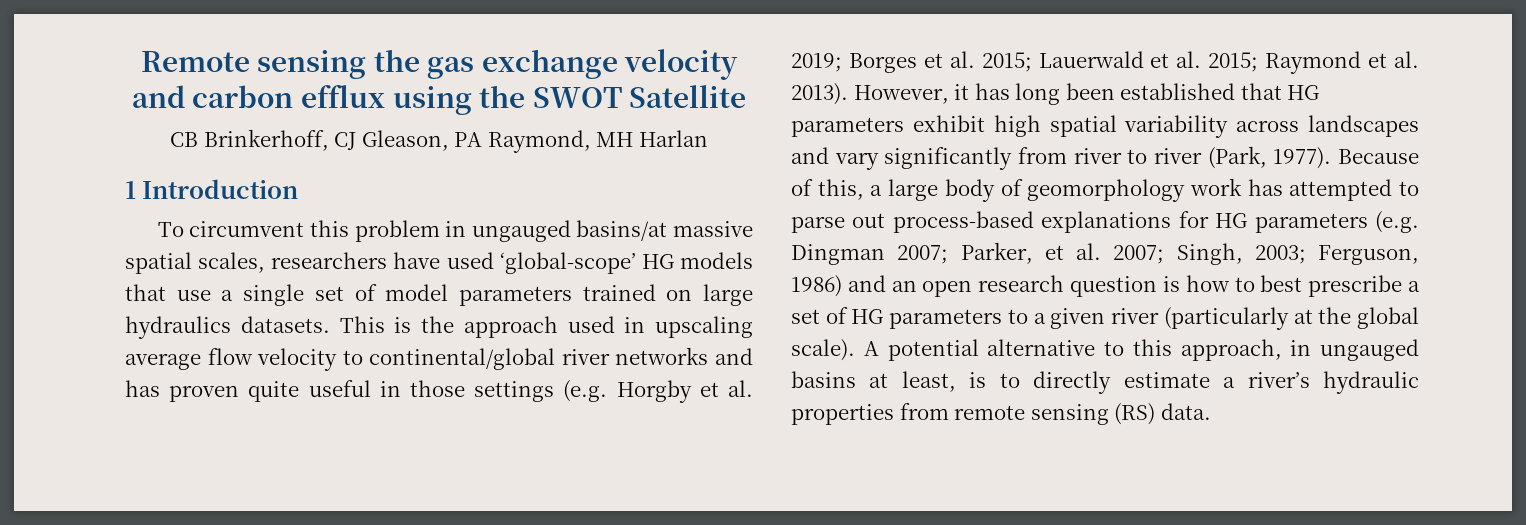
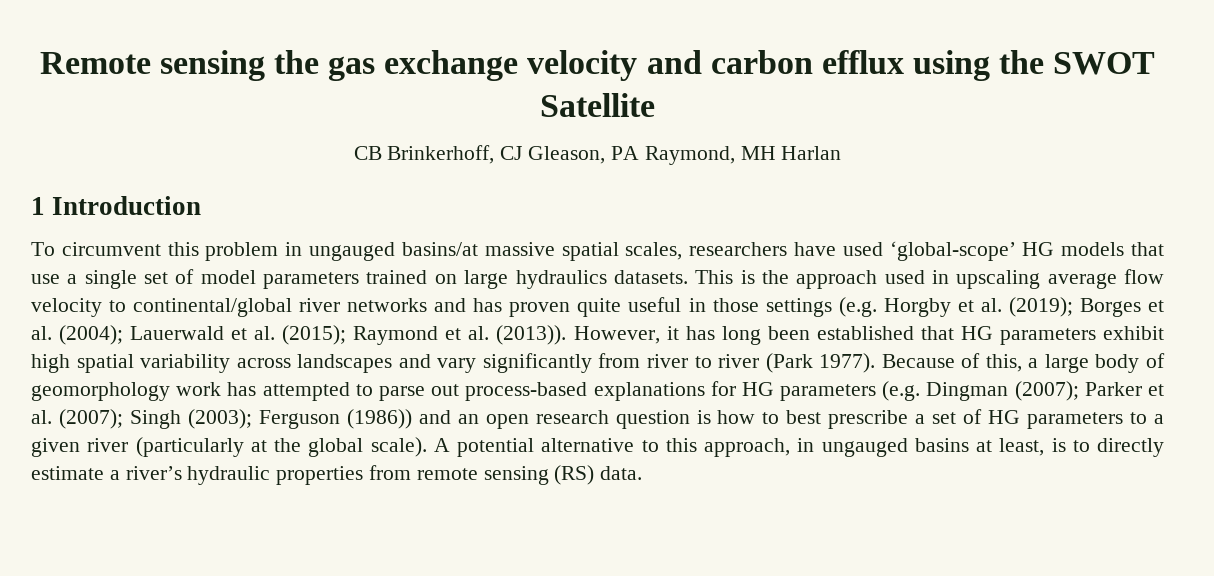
- This is the approach used in upscaling average flow velocity to continental/global river networks and has proven quite useful in those settings (e.g. Horgby et al. 2019; Borges et al. 2015; Lauerwald et al. 2015; Raymond et al. 2013).
+ This is the approach used in upscaling average flow velocity to continental/global river networks and has proven quite useful in those settings (e.g. Horgby et al. (2019); Borges et al. (2004); Lauerwald et al. (2015); Raymond et al. (2013)).
- However, it has long been established that HG parameters exhibit high spatial variability across landscapes and vary significantly from river to river (Park, 1977).
+ However, it has long been established that HG parameters exhibit high spatial variability across landscapes and vary significantly from river to river (Park 1977).
- Because of this, a large body of geomorphology work has attempted to parse out process-based explanations for HG parameters (e.g. Dingman 2007; Parker, et al. 2007; Singh, 2003; Ferguson, 1986) and an open research question is how to best prescribe a set of HG parameters to a given river (particularly at the global scale).
+ Because of this, a large body of geomorphology work has attempted to parse out process-based explanations for HG parameters (e.g. Dingman (2007); Parker et al. (2007); Singh (2003); Ferguson (1986)) and an open research question is how to best prescribe a set of HG parameters to a given river (particularly at the global scale).

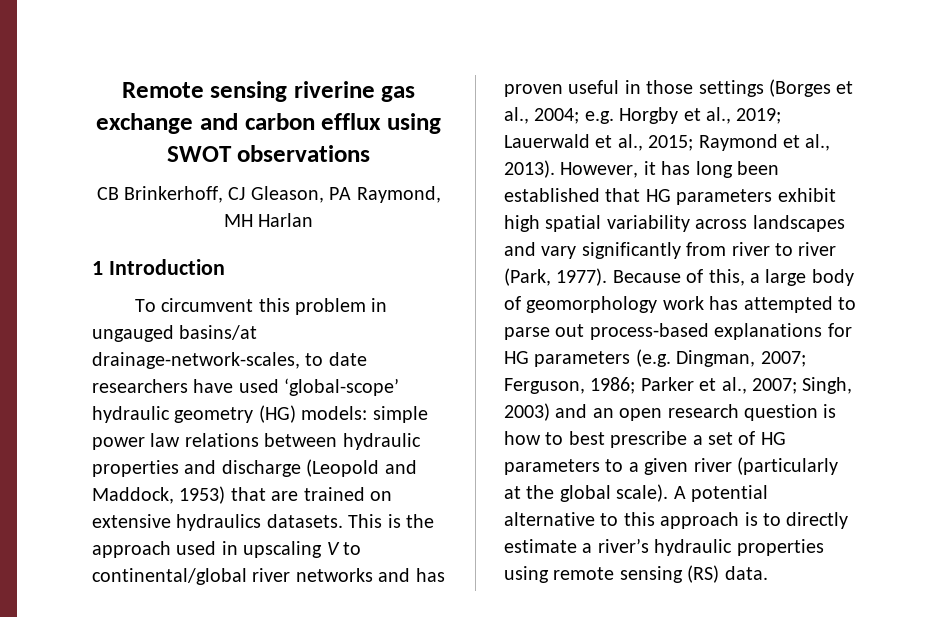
- Remote sensing the gas exchange velocity and carbon efflux using the SWOT Satellite
+ Remote sensing riverine gas exchange and carbon efflux using SWOT observations
- To circumvent this problem in ungauged basins/at massive spatial scales, researchers have used ‘global-scope’ HG models that use a single set of model parameters trained on large hydraulics datasets.
+ To circumvent this problem in ungauged basins/at drainage-network-scales, to date researchers have used ‘global-scope’ hydraulic geometry (HG) models: simple power law relations between hydraulic properties and discharge (Leopold and Maddock, 1953) that are trained on extensive hydraulics datasets.
- This is the approach used in upscaling average flow velocity to continental/global river networks and has proven quite useful in those settings (e.g. Horgby et al. (2019); Borges et al. (2004); Lauerwald et al. (2015); Raymond et al. (2013)).
+ This is the approach used in upscaling V to continental/global river networks and has proven useful in those settings (Borges et al., 2004; e.g. Horgby et al., 2019; Lauerwald et al., 2015; Raymond et al., 2013).
- However, it has long been established that HG parameters exhibit high spatial variability across landscapes and vary significantly from river to river (Park 1977).
+ However, it has long been established that HG parameters exhibit high spatial variability across landscapes and vary significantly from river to river (Park, 1977).
- Because of this, a large body of geomorphology work has attempted to parse out process-based explanations for HG parameters (e.g. Dingman (2007); Parker et al. (2007); Singh (2003); Ferguson (1986)) and an open research question is how to best prescribe a set of HG parameters to a given river (particularly at the global scale).
+ Because of this, a large body of geomorphology work has attempted to parse out process-based explanations for HG parameters (e.g. Dingman, 2007; Ferguson, 1986; Parker et al., 2007; Singh, 2003) and an open research question is how to best prescribe a set of HG parameters to a given river (particularly at the global scale).
- A potential alternative to this approach, in ungauged basins at least, is to directly estimate a river’s hydraulic properties from remote sensing (RS) data.
+ A potential alternative to this approach is to directly estimate a river’s hydraulic properties using remote sensing (RS) data.

